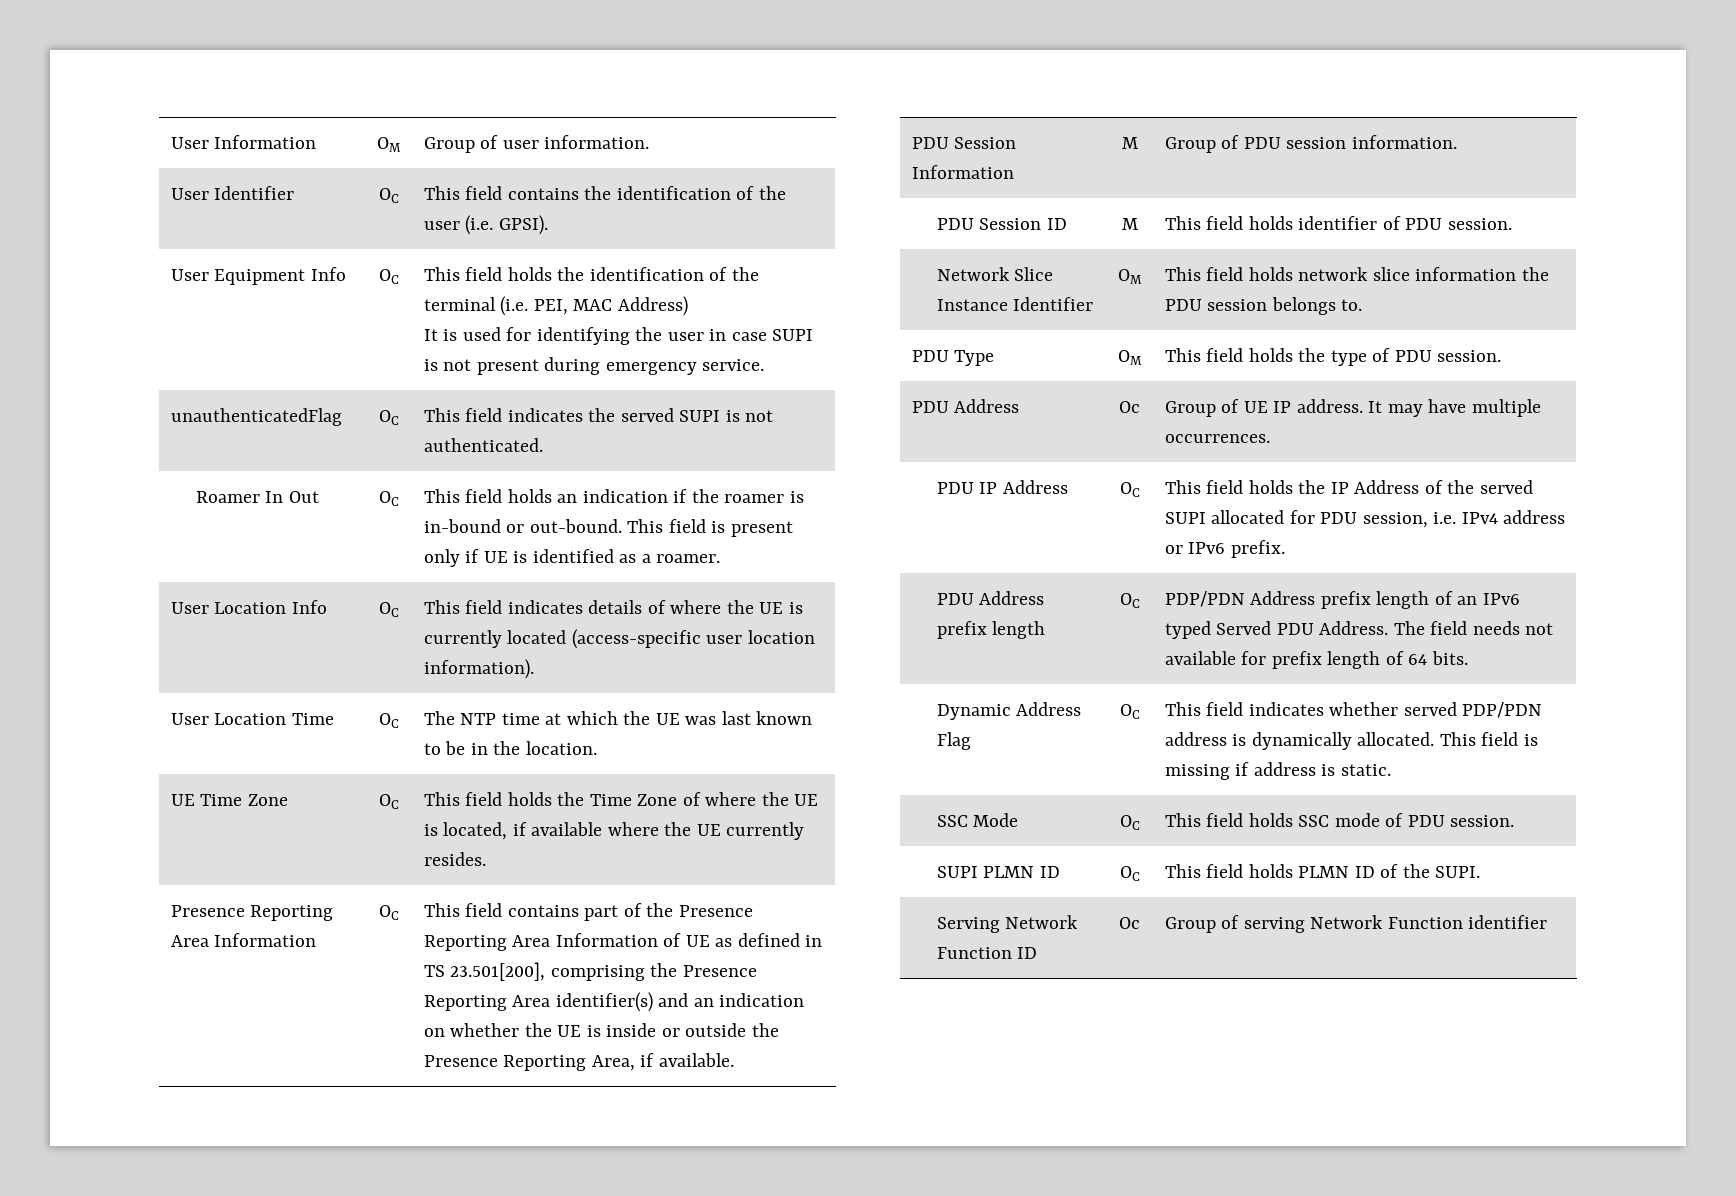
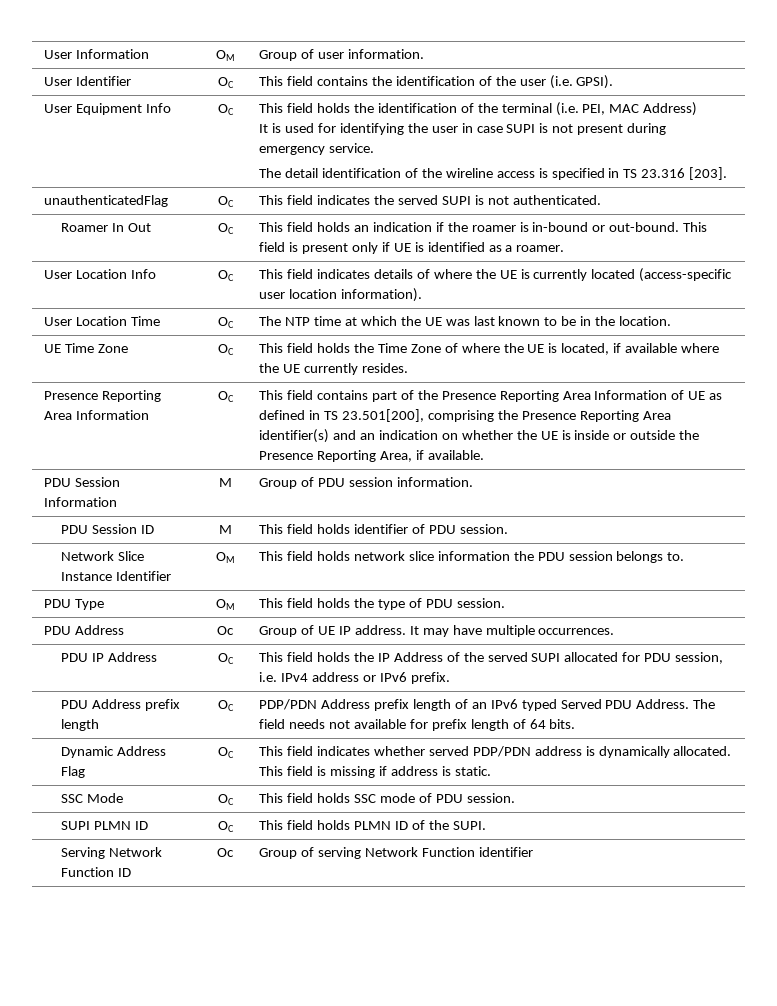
+ The detail identification of the wireline access is specified in TS 23.316 [203].

